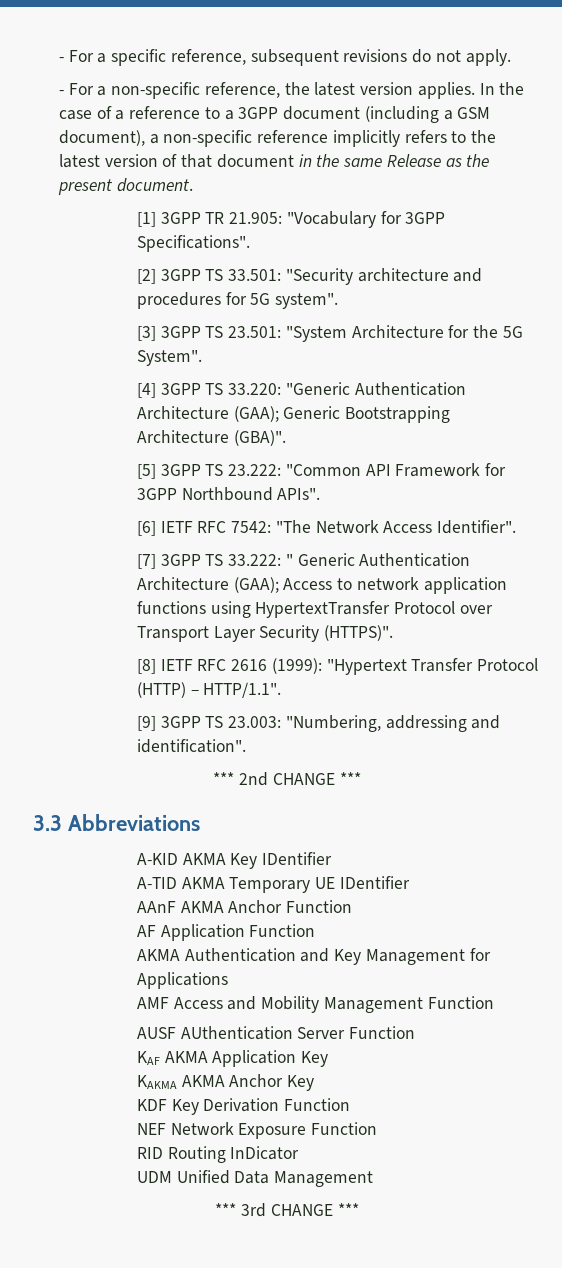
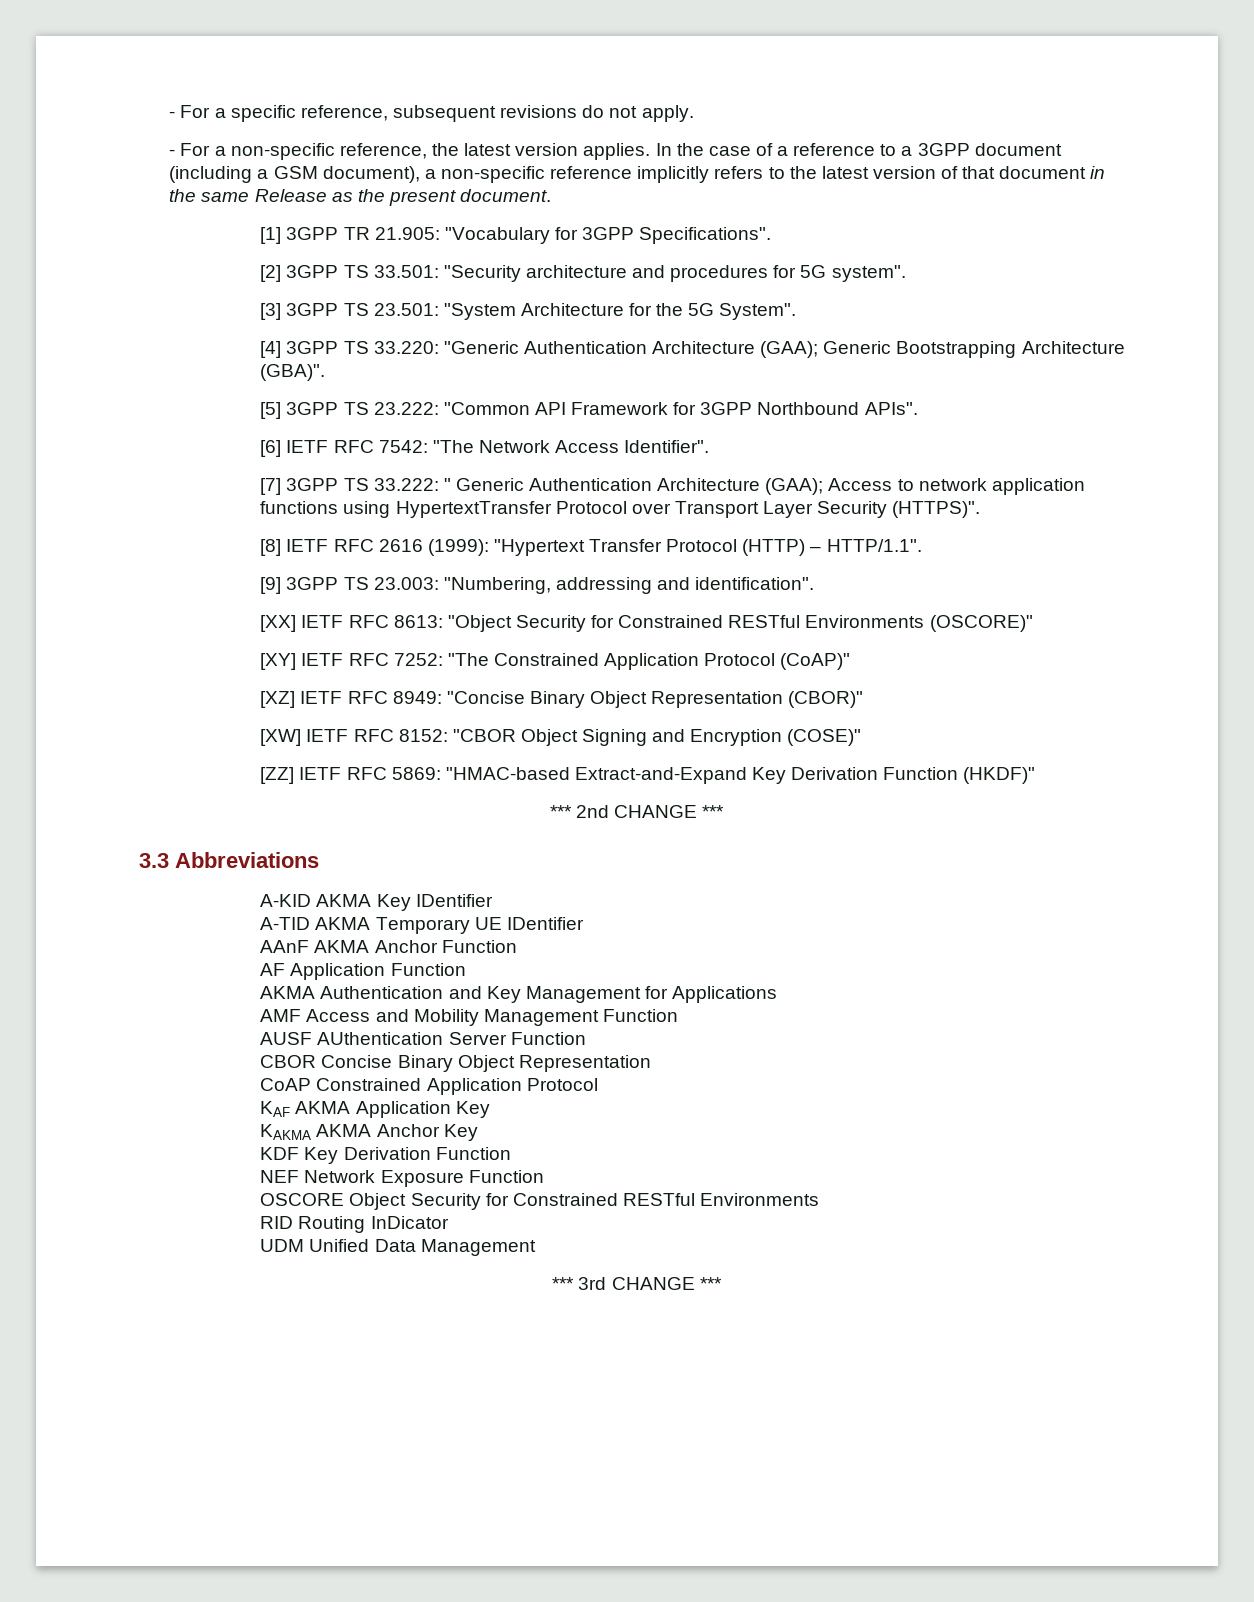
+ [XX] IETF RFC 8613: "Object Security for Constrained RESTful Environments (OSCORE)"
+ [XY] IETF RFC 7252: "The Constrained Application Protocol (CoAP)"
+ [XZ] IETF RFC 8949: "Concise Binary Object Representation (CBOR)"
+ [XW] IETF RFC 8152: "CBOR Object Signing and Encryption (COSE)"
+ [ZZ] IETF RFC 5869: "HMAC-based Extract-and-Expand Key Derivation Function (HKDF)"
+ CBOR Concise Binary Object Representation
+ CoAP Constrained Application Protocol
+ OSCORE Object Security for Constrained RESTful Environments

